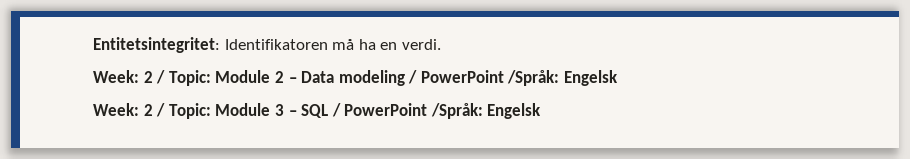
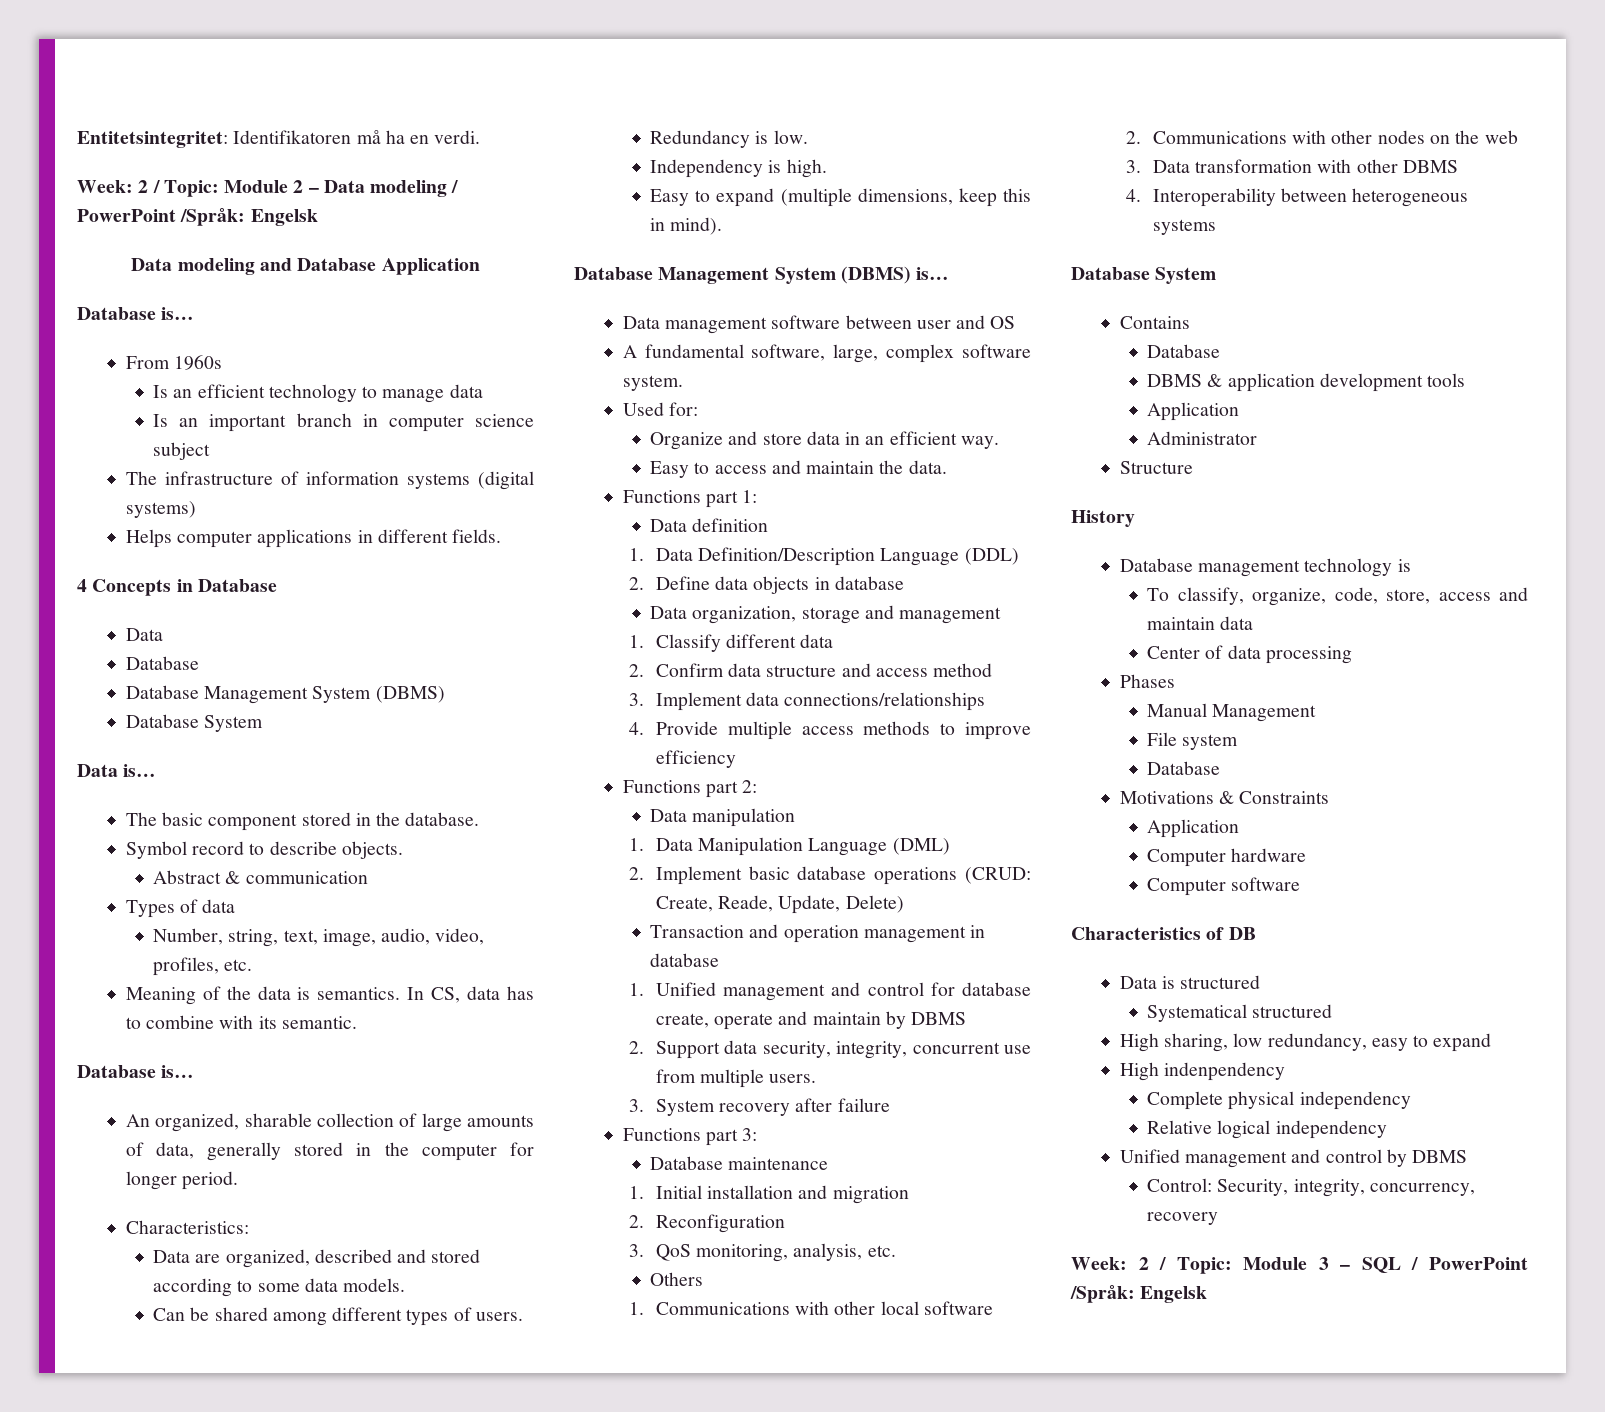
+ Data modeling and Database Application
+ Database is…
+ From 1960s
+ Is an efficient technology to manage data
+ Is an important branch in computer science subject
+ The infrastructure of information systems (digital systems)
+ Helps computer applications in different fields.
+ 4 Concepts in Database
+ Data
+ Database
+ Database Management System (DBMS)
+ Database System
+ Data is…
+ The basic component stored in the database.
+ Symbol record to describe objects.
+ Abstract & communication
+ Types of data
+ Number, string, text, image, audio, video, profiles, etc.
+ Meaning of the data is semantics. In CS, data has to combine with its semantic.
+ Database is…
+ An organized, sharable collection of large amounts of data, generally stored in the computer for longer period.
+ Characteristics:
+ Data are organized, described and stored according to some data models.
+ Can be shared among different types of users.
+ Redundancy is low.
+ Independency is high.
+ Easy to expand (multiple dimensions, keep this in mind).
+ Database Management System (DBMS) is…
+ Data management software between user and OS
+ A fundamental software, large, complex software system.
+ Used for:
+ Organize and store data in an efficient way.
+ Easy to access and maintain the data.
+ Functions part 1:
+ Data definition
+ 1. Data Definition/Description Language (DDL)
+ 2. Define data objects in database
+ Data organization, storage and management
+ 1. Classify different data
+ 2. Confirm data structure and access method
+ 3. Implement data connections/relationships
+ 4. Provide multiple access methods to improve efficiency
+ Functions part 2:
+ Data manipulation
+ 1. Data Manipulation Language (DML)
+ 2. Implement basic database operations (CRUD: Create, Reade, Update, Delete)
+ Transaction and operation management in database
+ 1. Unified management and control for database create, operate and maintain by DBMS
+ 2. Support data security, integrity, concurrent use from multiple users.
+ 3. System recovery after failure
+ Functions part 3:
+ Database maintenance
+ 1. Initial installation and migration
+ 2. Reconfiguration
+ 3. QoS monitoring, analysis, etc.
+ Others
+ 1. Communications with other local software
+ 2. Communications with other nodes on the web
+ 3. Data transformation with other DBMS
+ 4. Interoperability between heterogeneous systems
+ Database System
+ Contains
+ Database
+ DBMS & application development tools
+ Application
+ Administrator
+ Structure
+ History
+ Database management technology is
+ To classify, organize, code, store, access and maintain data
+ Center of data processing
+ Phases
+ Manual Management
+ File system
+ Database
+ Motivations & Constraints
+ Application
+ Computer hardware
+ Computer software
+ Characteristics of DB
+ Data is structured
+ Systematical structured
+ High sharing, low redundancy, easy to expand
+ High indenpendency
+ Complete physical independency
+ Relative logical independency
+ Unified management and control by DBMS
+ Control: Security, integrity, concurrency, recovery

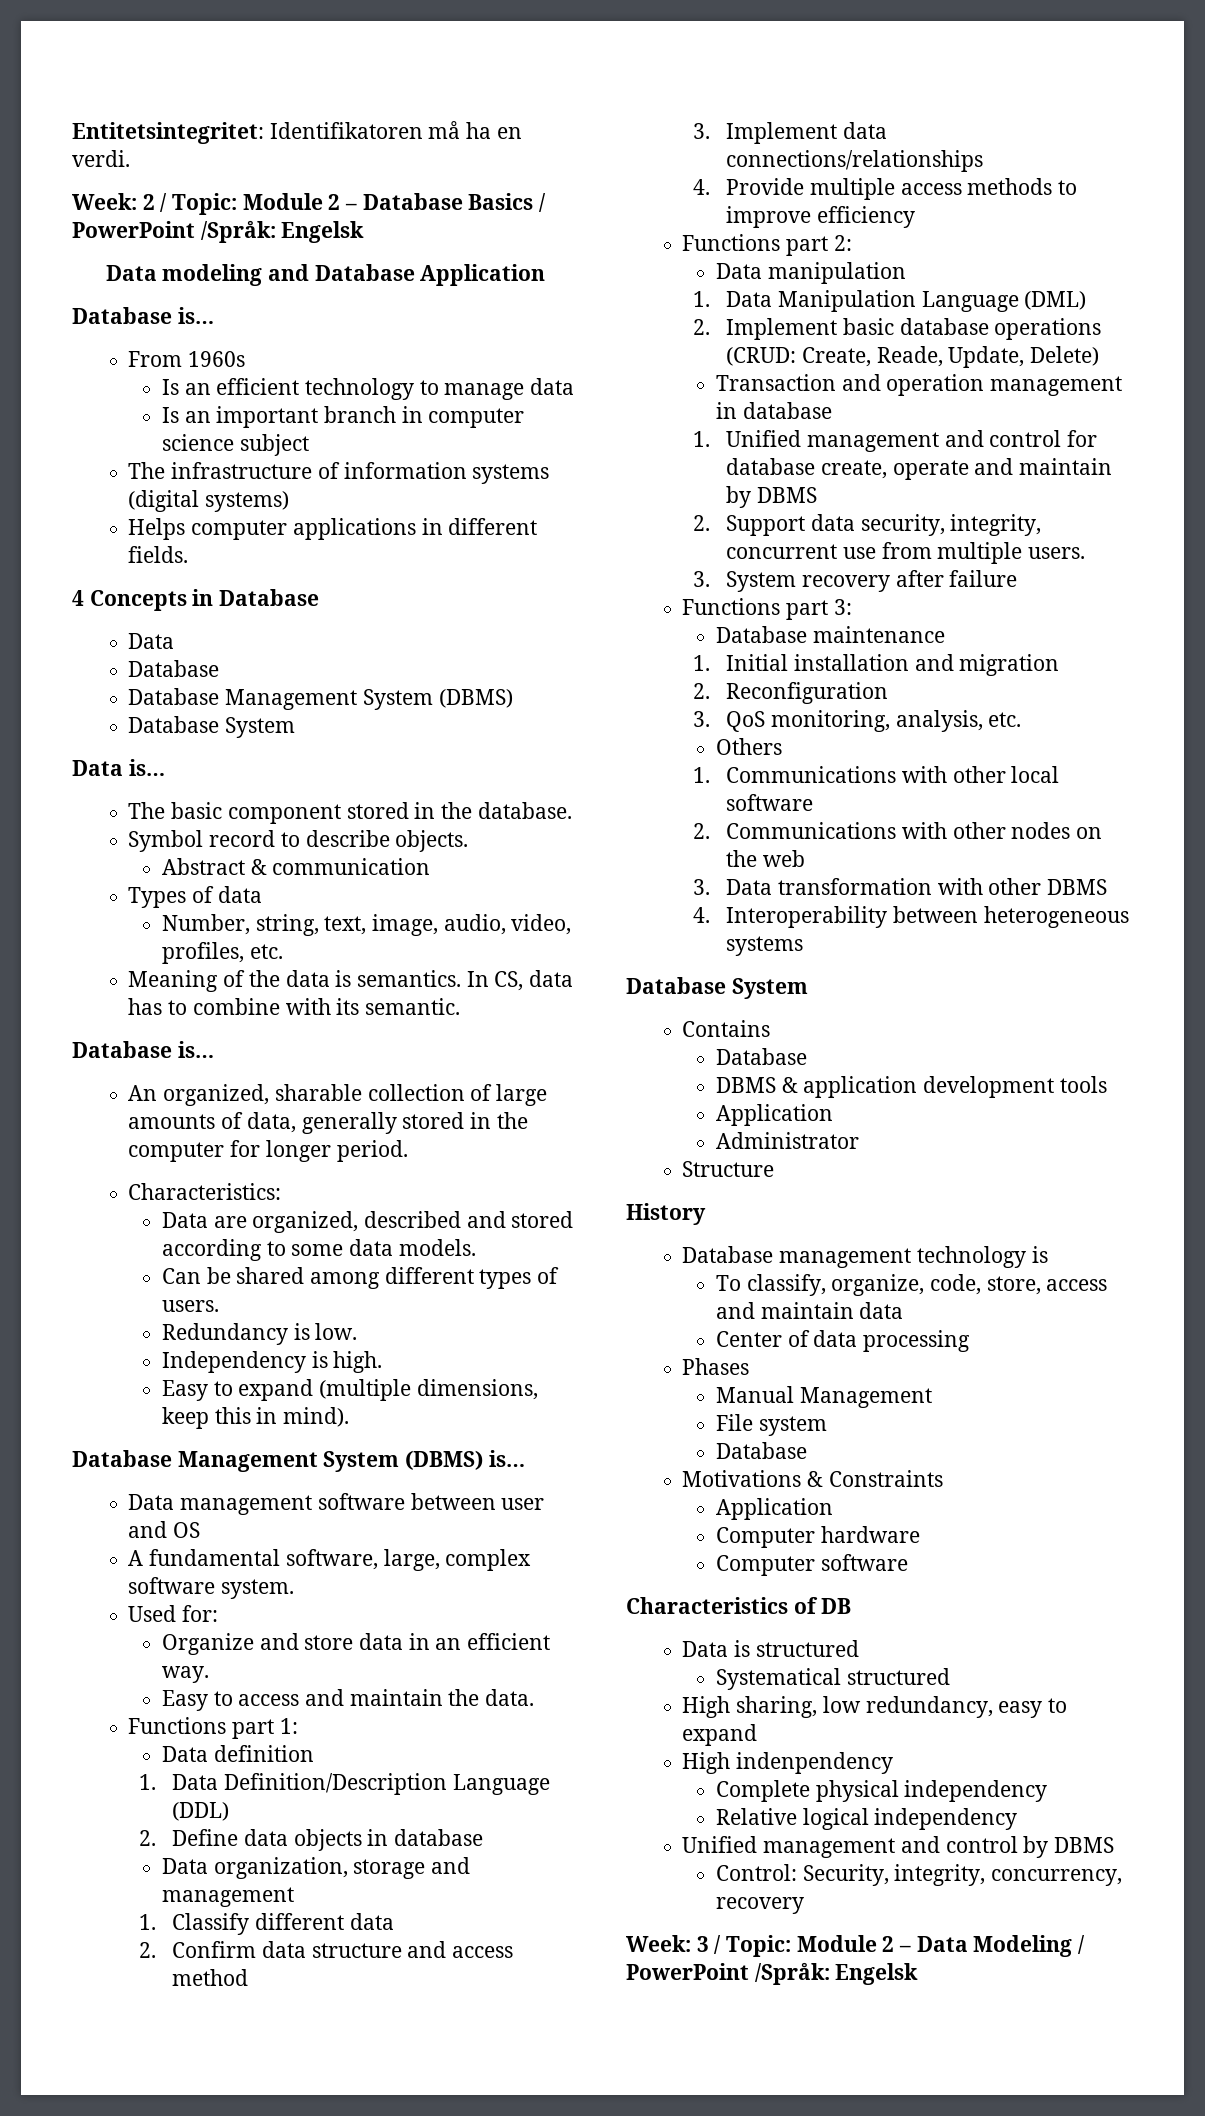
- Week: 2 / Topic: Module 2 – Data modeling / PowerPoint /Språk: Engelsk
+ Week: 2 / Topic: Module 2 – Database Basics / PowerPoint /Språk: Engelsk
- Week: 2 / Topic: Module 3 – SQL / PowerPoint /Språk: Engelsk
+ Week: 3 / Topic: Module 2 – Data Modeling / PowerPoint /Språk: Engelsk

